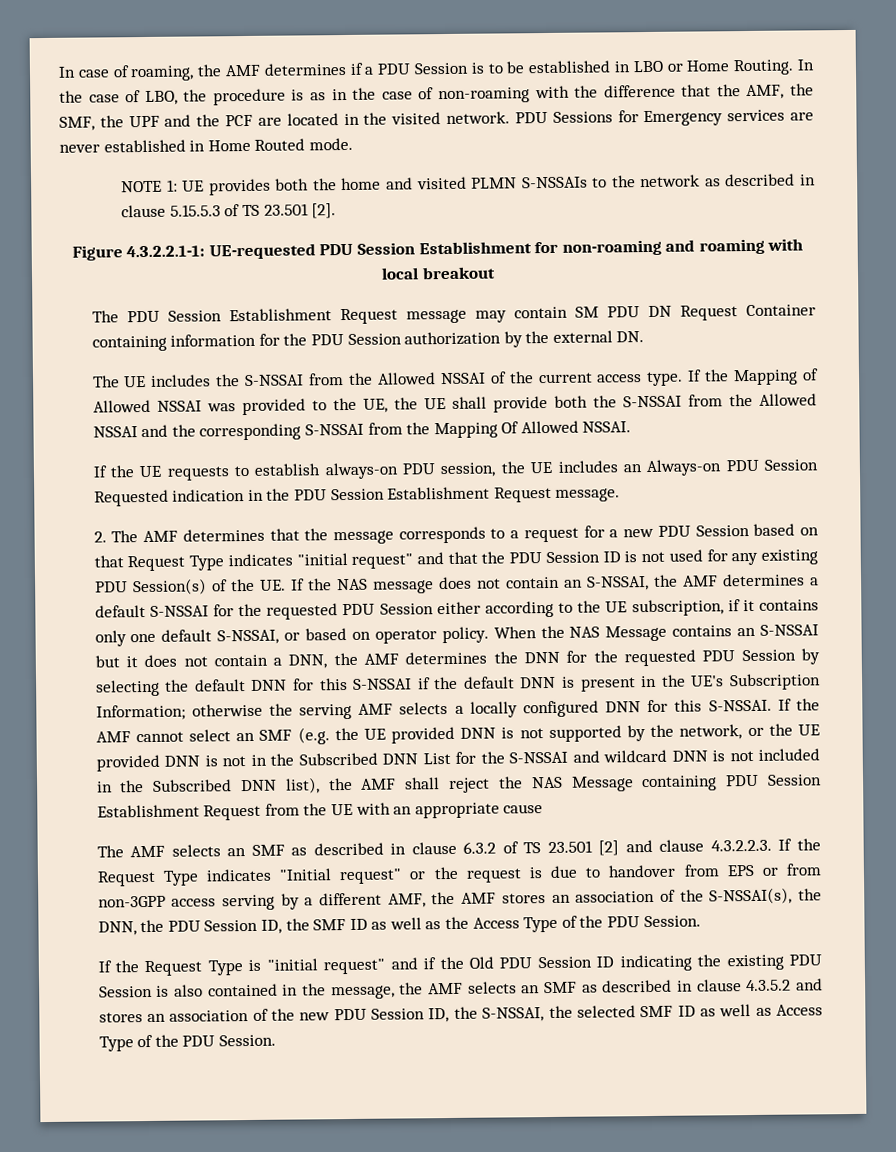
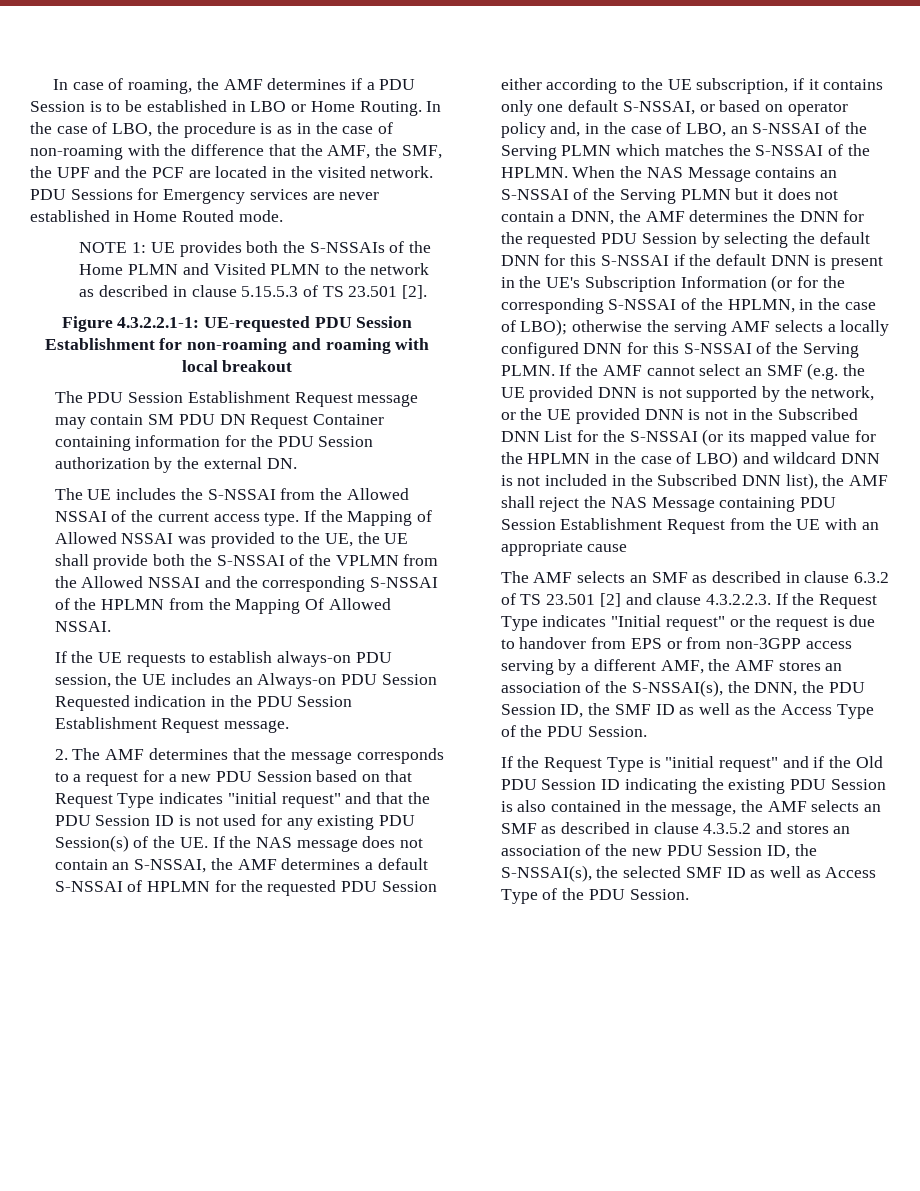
- NOTE 1: UE provides both the home and visited PLMN S-NSSAIs to the network as described in clause 5.15.5.3 of TS 23.501 [2].
+ NOTE 1: UE provides both the S-NSSAIs of the Home PLMN and Visited PLMN to the network as described in clause 5.15.5.3 of TS 23.501 [2].
- If the Mapping of Allowed NSSAI was provided to the UE, the UE shall provide both the S-NSSAI from the Allowed NSSAI and the corresponding S-NSSAI from the Mapping Of Allowed NSSAI.
+ If the Mapping of Allowed NSSAI was provided to the UE, the UE shall provide both the S-NSSAI of the VPLMN from the Allowed NSSAI and the corresponding S-NSSAI of the HPLMN from the Mapping Of Allowed NSSAI.
- 2. The AMF determines that the message corresponds to a request for a new PDU Session based on that Request Type indicates "initial request" and that the PDU Session ID is not used for any existing PDU Session(s) of the UE. If the NAS message does not contain an S-NSSAI, the AMF determines a default S-NSSAI for the requested PDU Session either according to the UE subscription, if it contains only one default S-NSSAI, or based on operator policy.
+ 2. The AMF determines that the message corresponds to a request for a new PDU Session based on that Request Type indicates "initial request" and that the PDU Session ID is not used for any existing PDU Session(s) of the UE. If the NAS message does not contain an S-NSSAI, the AMF determines a default S-NSSAI of HPLMN for the requested PDU Session either according to the UE subscription, if it contains only one default S-NSSAI, or based on operator policy and, in the case of LBO, an S-NSSAI of the Serving PLMN which matches the S-NSSAI of the HPLMN.
- When the NAS Message contains an S-NSSAI but it does not contain a DNN, the AMF determines the DNN for the requested PDU Session by selecting the default DNN for this S-NSSAI if the default DNN is present in the UE's Subscription Information; otherwise the serving AMF selects a locally configured DNN for this S-NSSAI.
+ When the NAS Message contains an S-NSSAI of the Serving PLMN but it does not contain a DNN, the AMF determines the DNN for the requested PDU Session by selecting the default DNN for this S-NSSAI if the default DNN is present in the UE's Subscription Information (or for the corresponding S-NSSAI of the HPLMN, in the case of LBO); otherwise the serving AMF selects a locally configured DNN for this S-NSSAI of the Serving PLMN.
- If the AMF cannot select an SMF (e.g. the UE provided DNN is not supported by the network, or the UE provided DNN is not in the Subscribed DNN List for the S-NSSAI and wildcard DNN is not included in the Subscribed DNN list), the AMF shall reject the NAS Message containing PDU Session Establishment Request from the UE with an appropriate cause
+ If the AMF cannot select an SMF (e.g. the UE provided DNN is not supported by the network, or the UE provided DNN is not in the Subscribed DNN List for the S-NSSAI (or its mapped value for the HPLMN in the case of LBO) and wildcard DNN is not included in the Subscribed DNN list), the AMF shall reject the NAS Message containing PDU Session Establishment Request from the UE with an appropriate cause
- If the Request Type is "initial request" and if the Old PDU Session ID indicating the existing PDU Session is also contained in the message, the AMF selects an SMF as described in clause 4.3.5.2 and stores an association of the new PDU Session ID, the S-NSSAI, the selected SMF ID as well as Access Type of the PDU Session.
+ If the Request Type is "initial request" and if the Old PDU Session ID indicating the existing PDU Session is also contained in the message, the AMF selects an SMF as described in clause 4.3.5.2 and stores an association of the new PDU Session ID, the S-NSSAI(s), the selected SMF ID as well as Access Type of the PDU Session.

